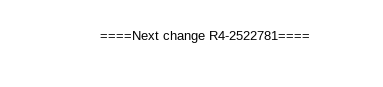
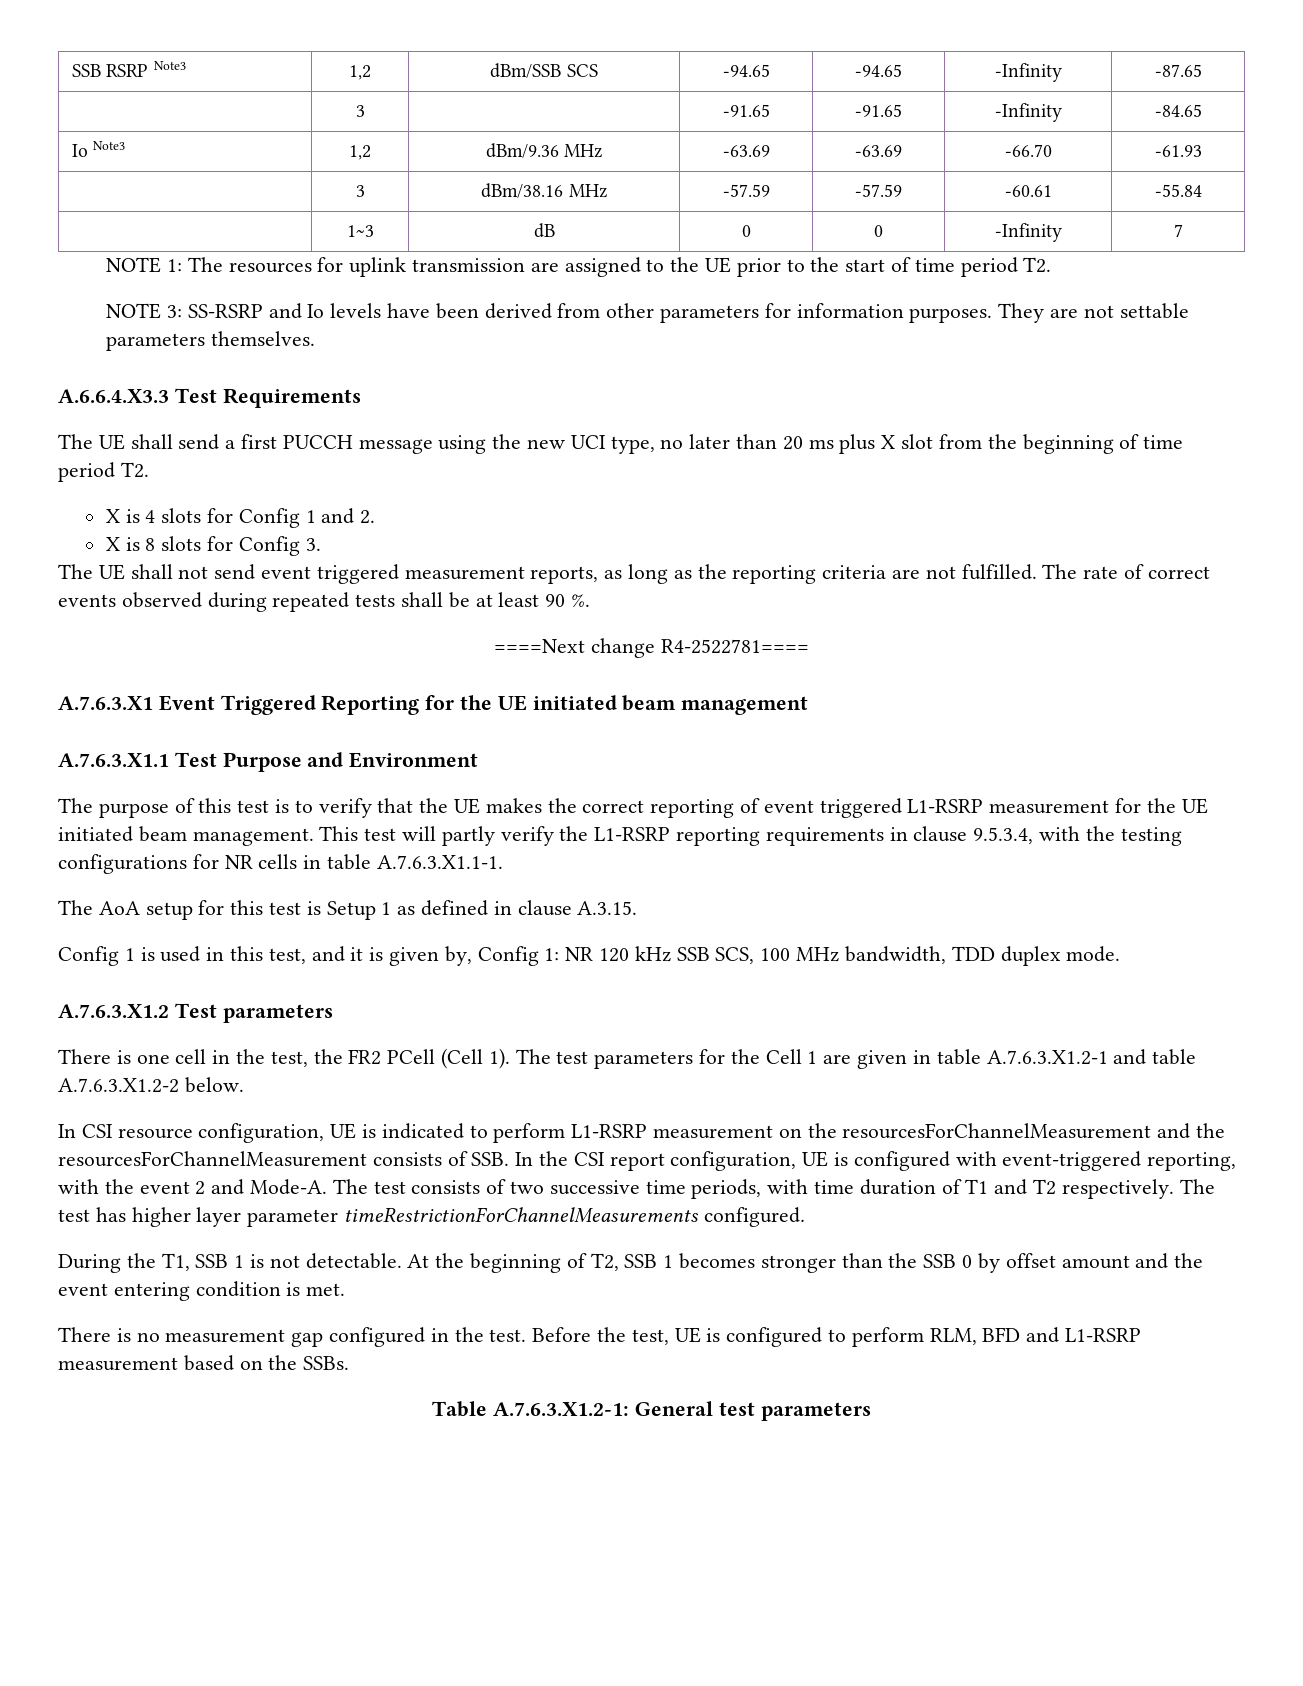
+ SSB RSRP Note3 | 1,2 | dBm/SSB SCS | -94.65 | -94.65 | -Infinity | -87.65
+ | 3 | | -91.65 | -91.65 | -Infinity | -84.65
+ Io Note3 | 1,2 | dBm/9.36 MHz | -63.69 | -63.69 | -66.70 | -61.93
+ | 3 | dBm/38.16 MHz | -57.59 | -57.59 | -60.61 | -55.84
+ | 1~3 | dB | 0 | 0 | -Infinity | 7
+ NOTE 1: The resources for uplink transmission are assigned to the UE prior to the start of time period T2.
+ NOTE 3: SS-RSRP and Io levels have been derived from other parameters for information purposes. They are not settable parameters themselves.
+ A.6.6.4.X3.3 Test Requirements
+ The UE shall send a first PUCCH message using the new UCI type, no later than 20 ms plus X slot from the beginning of time period T2.
+ X is 4 slots for Config 1 and 2.
+ X is 8 slots for Config 3.
+ The UE shall not send event triggered measurement reports, as long as the reporting criteria are not fulfilled. The rate of correct events observed during repeated tests shall be at least 90 %.
  ====Next change R4-2522781====
+ A.7.6.3.X1 Event Triggered Reporting for the UE initiated beam management
+ A.7.6.3.X1.1 Test Purpose and Environment
+ The purpose of this test is to verify that the UE makes the correct reporting of event triggered L1-RSRP measurement for the UE initiated beam management. This test will partly verify the L1-RSRP reporting requirements in clause 9.5.3.4, with the testing configurations for NR cells in table A.7.6.3.X1.1-1.
+ The AoA setup for this test is Setup 1 as defined in clause A.3.15.
+ Config 1 is used in this test, and it is given by, Config 1: NR 120 kHz SSB SCS, 100 MHz bandwidth, TDD duplex mode.
+ A.7.6.3.X1.2 Test parameters
+ There is one cell in the test, the FR2 PCell (Cell 1). The test parameters for the Cell 1 are given in table A.7.6.3.X1.2-1 and table A.7.6.3.X1.2-2 below.
+ In CSI resource configuration, UE is indicated to perform L1-RSRP measurement on the resourcesForChannelMeasurement and the resourcesForChannelMeasurement consists of SSB. In the CSI report configuration, UE is configured with event-triggered reporting, with the event 2 and Mode-A. The test consists of two successive time periods, with time duration of T1 and T2 respectively. The test has higher layer parameter timeRestrictionForChannelMeasurements configured.
+ During the T1, SSB 1 is not detectable. At the beginning of T2, SSB 1 becomes stronger than the SSB 0 by offset amount and the event entering condition is met.
+ There is no measurement gap configured in the test. Before the test, UE is configured to perform RLM, BFD and L1-RSRP measurement based on the SSBs.
+ Table A.7.6.3.X1.2-1: General test parameters

